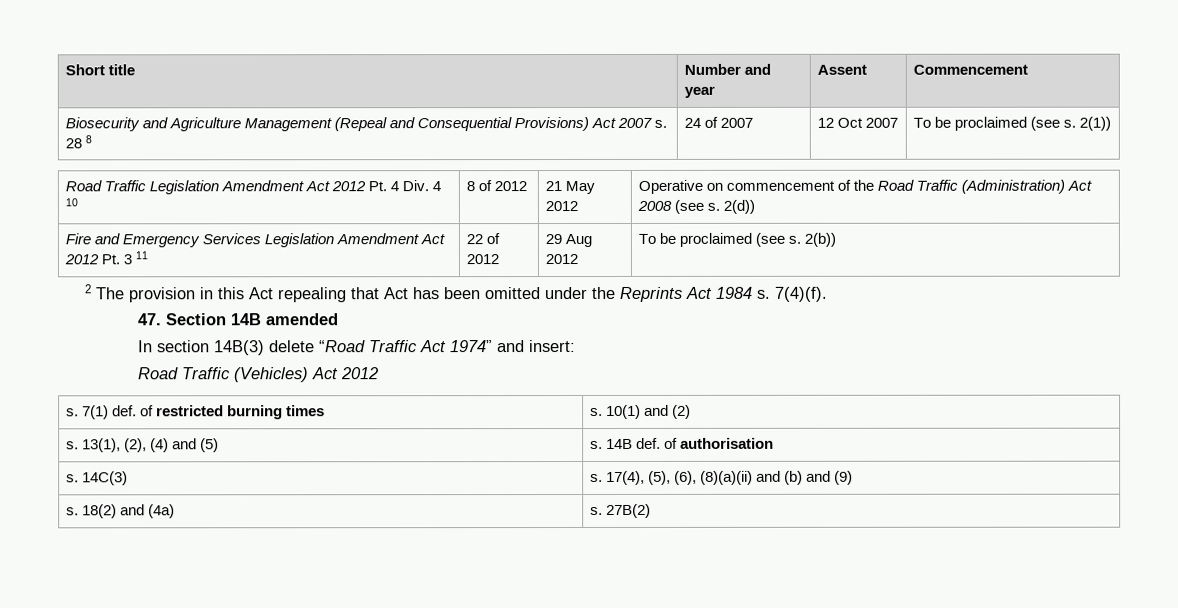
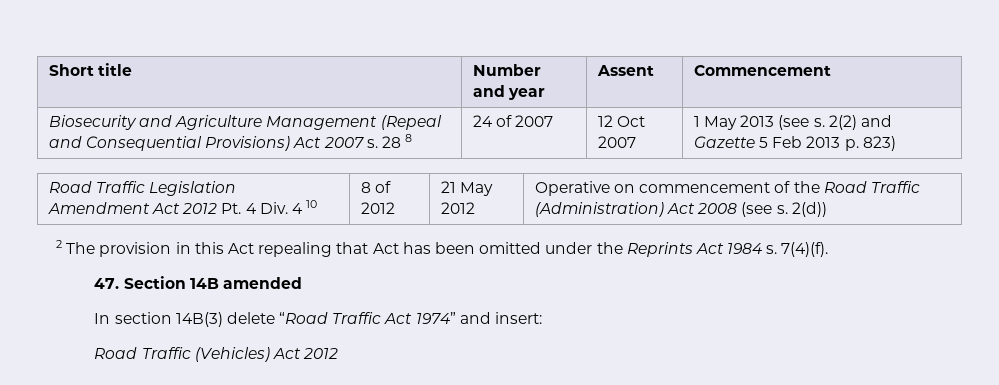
- Biosecurity and Agriculture Management (Repeal and Consequential Provisions) Act 2007 s. 28 8 | 24 of 2007 | 12 Oct 2007 | To be proclaimed (see s. 2(1))
+ Biosecurity and Agriculture Management (Repeal and Consequential Provisions) Act 2007 s. 28 8 | 24 of 2007 | 12 Oct 2007 | 1 May 2013 (see s. 2(2) and Gazette 5 Feb 2013 p. 823)
- Fire and Emergency Services Legislation Amendment Act 2012 Pt. 3 11 | 22 of 2012 | 29 Aug 2012 | To be proclaimed (see s. 2(b))
- s. 7(1) def. of restricted burning times | s. 10(1) and (2)
- s. 13(1), (2), (4) and (5) | s. 14B def. of authorisation
- s. 14C(3) | s. 17(4), (5), (6), (8)(a)(ii) and (b) and (9)
- s. 18(2) and (4a) | s. 27B(2)

